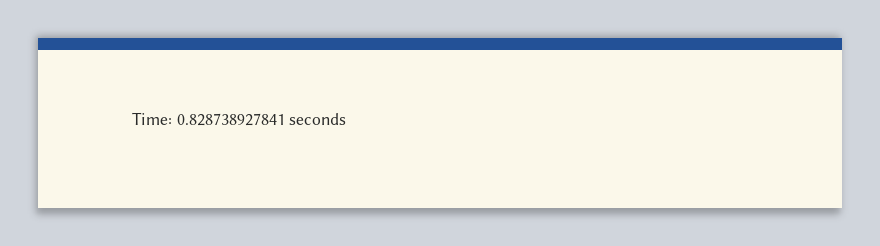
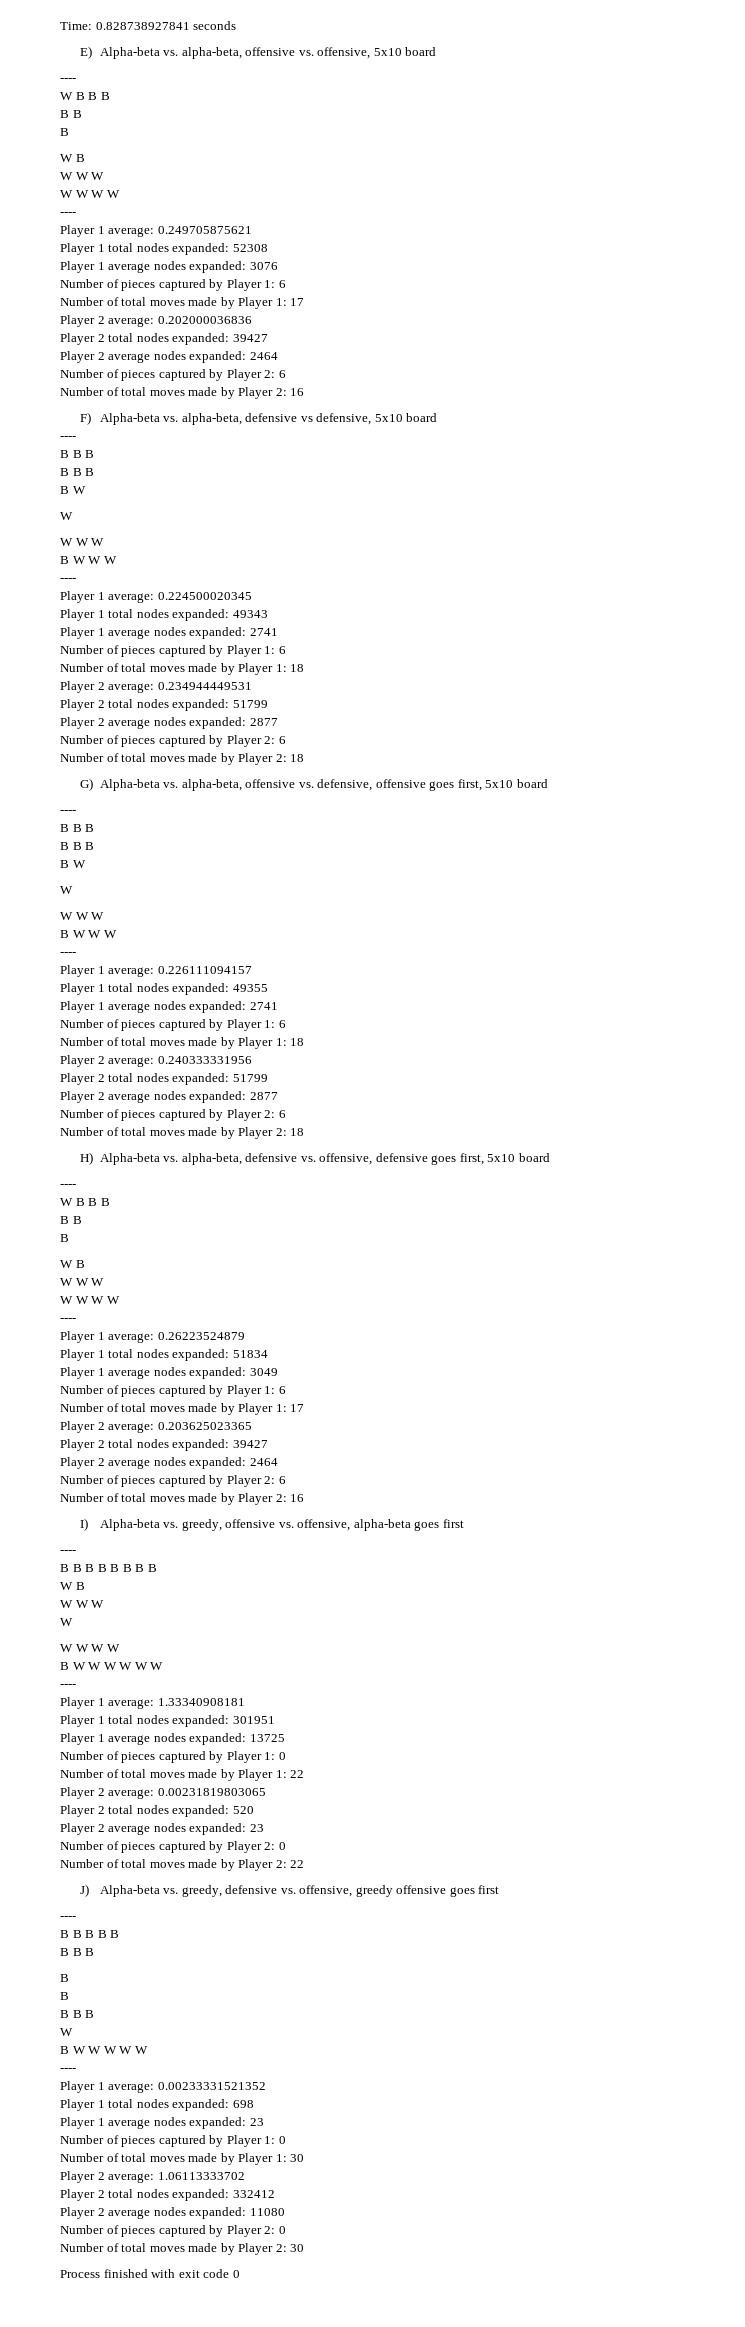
+ E) Alpha-beta vs. alpha-beta, offensive vs. offensive, 5x10 board
+ ----
+ W B B B
+ B B
+ B
+ W B
+ W W W
+ W W W W
+ ----
+ Player 1 average: 0.249705875621
+ Player 1 total nodes expanded: 52308
+ Player 1 average nodes expanded: 3076
+ Number of pieces captured by Player 1: 6
+ Number of total moves made by Player 1: 17
+ Player 2 average: 0.202000036836
+ Player 2 total nodes expanded: 39427
+ Player 2 average nodes expanded: 2464
+ Number of pieces captured by Player 2: 6
+ Number of total moves made by Player 2: 16
+ F) Alpha-beta vs. alpha-beta, defensive vs defensive, 5x10 board
+ ----
+ B B B
+ B B B
+ B W
+ W
+ W W W
+ B W W W
+ ----
+ Player 1 average: 0.224500020345
+ Player 1 total nodes expanded: 49343
+ Player 1 average nodes expanded: 2741
+ Number of pieces captured by Player 1: 6
+ Number of total moves made by Player 1: 18
+ Player 2 average: 0.234944449531
+ Player 2 total nodes expanded: 51799
+ Player 2 average nodes expanded: 2877
+ Number of pieces captured by Player 2: 6
+ Number of total moves made by Player 2: 18
+ G) Alpha-beta vs. alpha-beta, offensive vs. defensive, offensive goes first, 5x10 board
+ ----
+ B B B
+ B B B
+ B W
+ W
+ W W W
+ B W W W
+ ----
+ Player 1 average: 0.226111094157
+ Player 1 total nodes expanded: 49355
+ Player 1 average nodes expanded: 2741
+ Number of pieces captured by Player 1: 6
+ Number of total moves made by Player 1: 18
+ Player 2 average: 0.240333331956
+ Player 2 total nodes expanded: 51799
+ Player 2 average nodes expanded: 2877
+ Number of pieces captured by Player 2: 6
+ Number of total moves made by Player 2: 18
+ H) Alpha-beta vs. alpha-beta, defensive vs. offensive, defensive goes first, 5x10 board
+ ----
+ W B B B
+ B B
+ B
+ W B
+ W W W
+ W W W W
+ ----
+ Player 1 average: 0.26223524879
+ Player 1 total nodes expanded: 51834
+ Player 1 average nodes expanded: 3049
+ Number of pieces captured by Player 1: 6
+ Number of total moves made by Player 1: 17
+ Player 2 average: 0.203625023365
+ Player 2 total nodes expanded: 39427
+ Player 2 average nodes expanded: 2464
+ Number of pieces captured by Player 2: 6
+ Number of total moves made by Player 2: 16
+ I) Alpha-beta vs. greedy, offensive vs. offensive, alpha-beta goes first
+ ----
+ B B B B B B B B
+ W B
+ W W W
+ W
+ W W W W
+ B W W W W W W
+ ----
+ Player 1 average: 1.33340908181
+ Player 1 total nodes expanded: 301951
+ Player 1 average nodes expanded: 13725
+ Number of pieces captured by Player 1: 0
+ Number of total moves made by Player 1: 22
+ Player 2 average: 0.00231819803065
+ Player 2 total nodes expanded: 520
+ Player 2 average nodes expanded: 23
+ Number of pieces captured by Player 2: 0
+ Number of total moves made by Player 2: 22
+ J) Alpha-beta vs. greedy, defensive vs. offensive, greedy offensive goes first
+ ----
+ B B B B B
+ B B B
+ B
+ B
+ B B B
+ W
+ B W W W W W
+ ----
+ Player 1 average: 0.00233331521352
+ Player 1 total nodes expanded: 698
+ Player 1 average nodes expanded: 23
+ Number of pieces captured by Player 1: 0
+ Number of total moves made by Player 1: 30
+ Player 2 average: 1.06113333702
+ Player 2 total nodes expanded: 332412
+ Player 2 average nodes expanded: 11080
+ Number of pieces captured by Player 2: 0
+ Number of total moves made by Player 2: 30
+ Process finished with exit code 0

